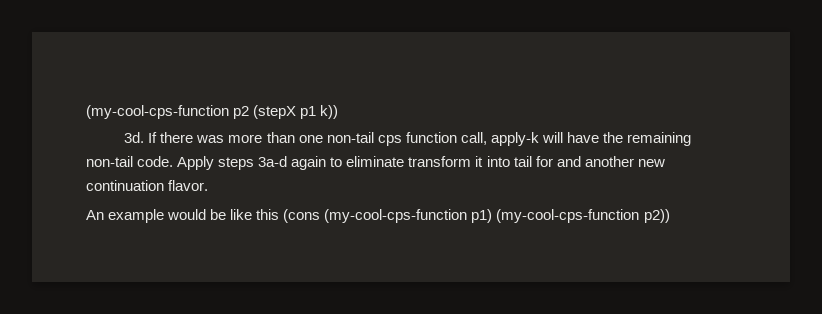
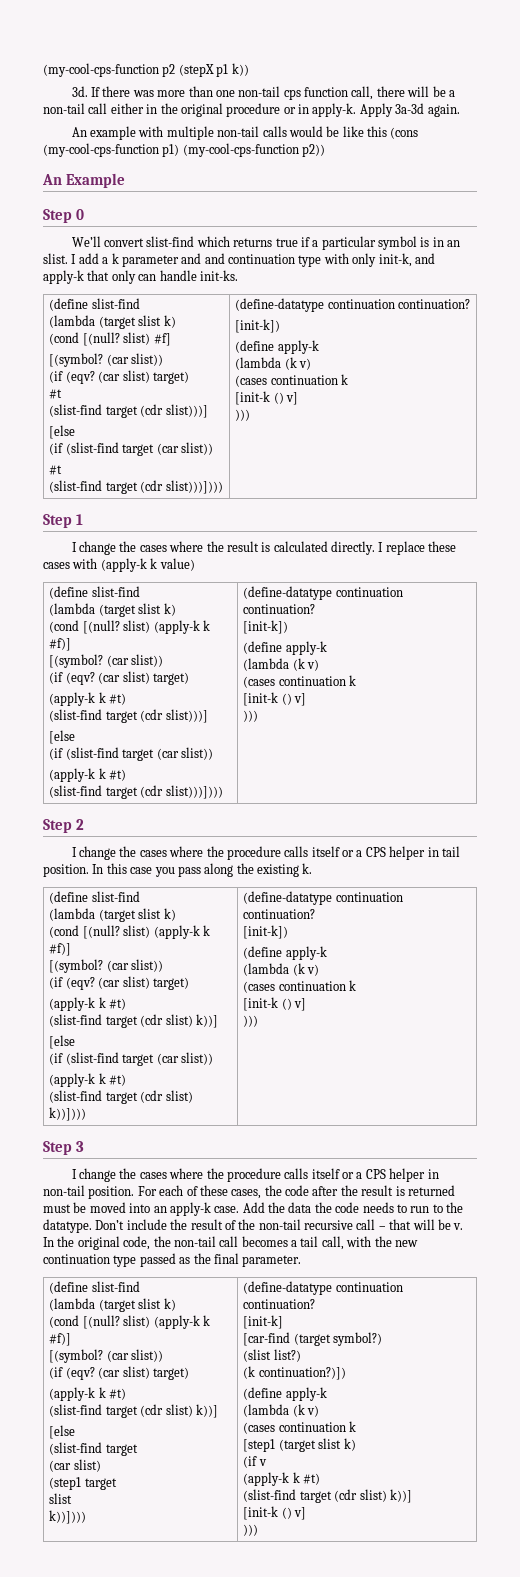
- If there was more than one non-tail cps function call, apply-k will have the remaining non-tail code. Apply steps 3a-d again to eliminate transform it into tail for and another new continuation flavor.
- An example would be like this (cons (my-cool-cps-function p1) (my-cool-cps-function p2))
+ If there was more than one non-tail cps function call, there will be a non-tail call either in the original procedure or in apply-k. Apply 3a-3d again.
+ An example with multiple non-tail calls would be like this (cons (my-cool-cps-function p1) (my-cool-cps-function p2))
+ An Example
+ Step 0
+ We’ll convert slist-find which returns true if a particular symbol is in an slist. I add a k parameter and and continuation type with only init-k, and apply-k that only can handle init-ks.
+ (define slist-find
+ (lambda (target slist k)
+ (cond [(null? slist) #f]
+ [(symbol? (car slist))
+ (if (eqv? (car slist) target)
+ #t
+ (slist-find target (cdr slist)))]
+ [else
+ (if (slist-find target (car slist))
+ #t
+ (slist-find target (cdr slist)))]))) | (define-datatype continuation continuation?
+ [init-k])
+ (define apply-k
+ (lambda (k v)
+ (cases continuation k
+ [init-k () v]
+ )))
+ Step 1
+ I change the cases where the result is calculated directly. I replace these cases with (apply-k k value)
+ (define slist-find
+ (lambda (target slist k)
+ (cond [(null? slist) (apply-k k #f)]
+ [(symbol? (car slist))
+ (if (eqv? (car slist) target)
+ (apply-k k #t)
+ (slist-find target (cdr slist)))]
+ [else
+ (if (slist-find target (car slist))
+ (apply-k k #t)
+ (slist-find target (cdr slist)))]))) | (define-datatype continuation continuation?
+ [init-k])
+ (define apply-k
+ (lambda (k v)
+ (cases continuation k
+ [init-k () v]
+ )))
+ Step 2
+ I change the cases where the procedure calls itself or a CPS helper in tail position. In this case you pass along the existing k.
+ (define slist-find
+ (lambda (target slist k)
+ (cond [(null? slist) (apply-k k #f)]
+ [(symbol? (car slist))
+ (if (eqv? (car slist) target)
+ (apply-k k #t)
+ (slist-find target (cdr slist) k))]
+ [else
+ (if (slist-find target (car slist))
+ (apply-k k #t)
+ (slist-find target (cdr slist) k))]))) | (define-datatype continuation continuation?
+ [init-k])
+ (define apply-k
+ (lambda (k v)
+ (cases continuation k
+ [init-k () v]
+ )))
+ Step 3
+ I change the cases where the procedure calls itself or a CPS helper in non-tail position. For each of these cases, the code after the result is returned must be moved into an apply-k case. Add the data the code needs to run to the datatype. Don’t include the result of the non-tail recursive call – that will be v. In the original code, the non-tail call becomes a tail call, with the new continuation type passed as the final parameter.
+ (define slist-find
+ (lambda (target slist k)
+ (cond [(null? slist) (apply-k k #f)]
+ [(symbol? (car slist))
+ (if (eqv? (car slist) target)
+ (apply-k k #t)
+ (slist-find target (cdr slist) k))]
+ [else
+ (slist-find target
+ (car slist)
+ (step1 target
+ slist
+ k))]))) | (define-datatype continuation continuation?
+ [init-k]
+ [car-find (target symbol?)
+ (slist list?)
+ (k continuation?)])
+ (define apply-k
+ (lambda (k v)
+ (cases continuation k
+ [step1 (target slist k)
+ (if v
+ (apply-k k #t)
+ (slist-find target (cdr slist) k))]
+ [init-k () v]
+ )))

